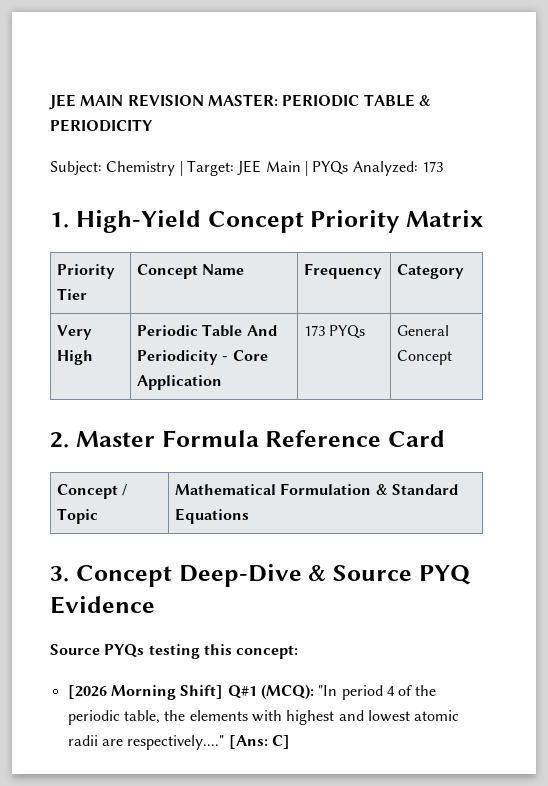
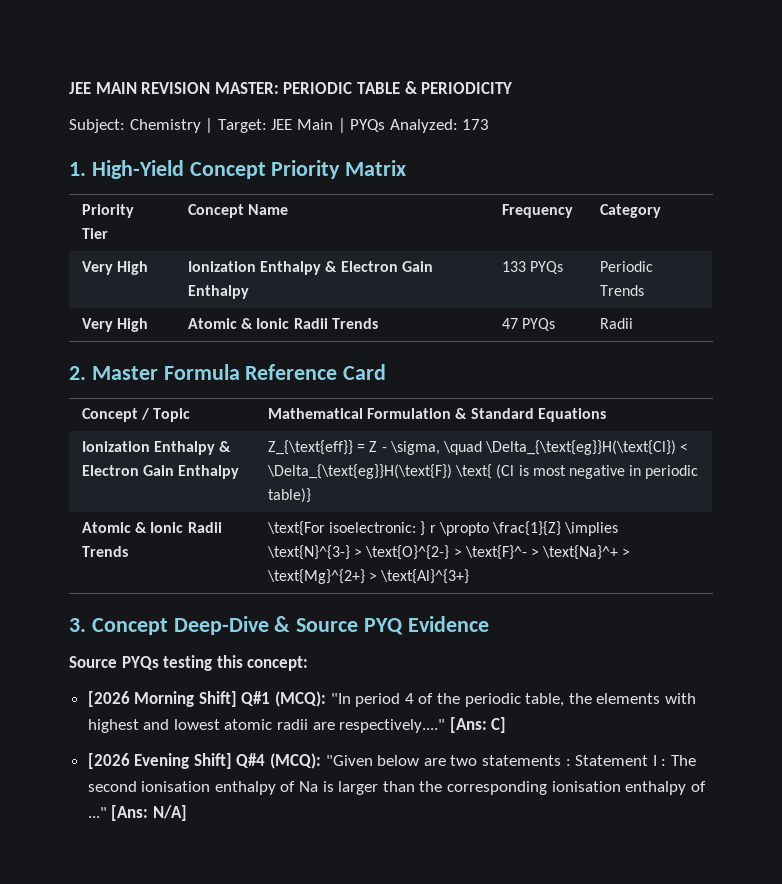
- Very High | Periodic Table And Periodicity - Core Application | 173 PYQs | General Concept
+ Very High | Ionization Enthalpy & Electron Gain Enthalpy | 133 PYQs | Periodic Trends
+ Very High | Atomic & Ionic Radii Trends | 47 PYQs | Radii
+ Ionization Enthalpy & Electron Gain Enthalpy | Z_{\text{eff}} = Z - \sigma, \quad \Delta_{\text{eg}}H(\text{Cl}) < \Delta_{\text{eg}}H(\text{F}) \text{ (Cl is most negative in periodic table)}
+ Atomic & Ionic Radii Trends | \text{For isoelectronic: } r \propto \frac{1}{Z} \implies \text{N}^{3-} > \text{O}^{2-} > \text{F}^- > \text{Na}^+ > \text{Mg}^{2+} > \text{Al}^{3+}
+ [2026 Evening Shift] Q#4 (MCQ): "Given below are two statements : Statement I : The second ionisation enthalpy of Na is larger than the corresponding ionisation enthalpy of ..." [Ans: N/A]

